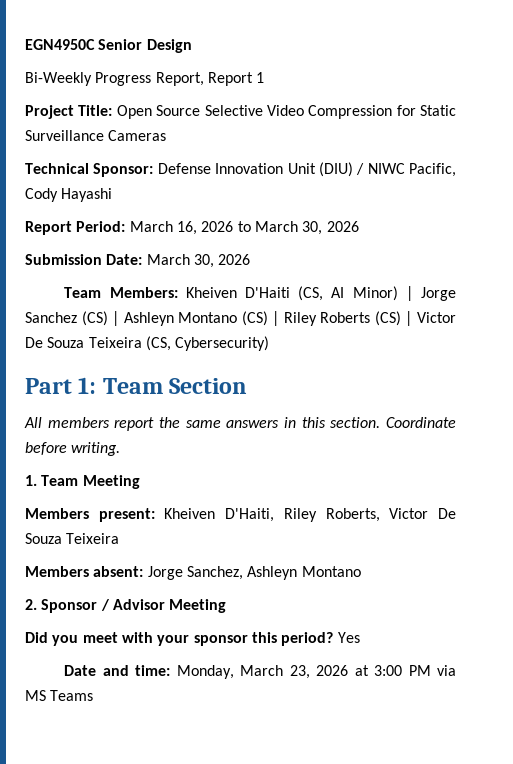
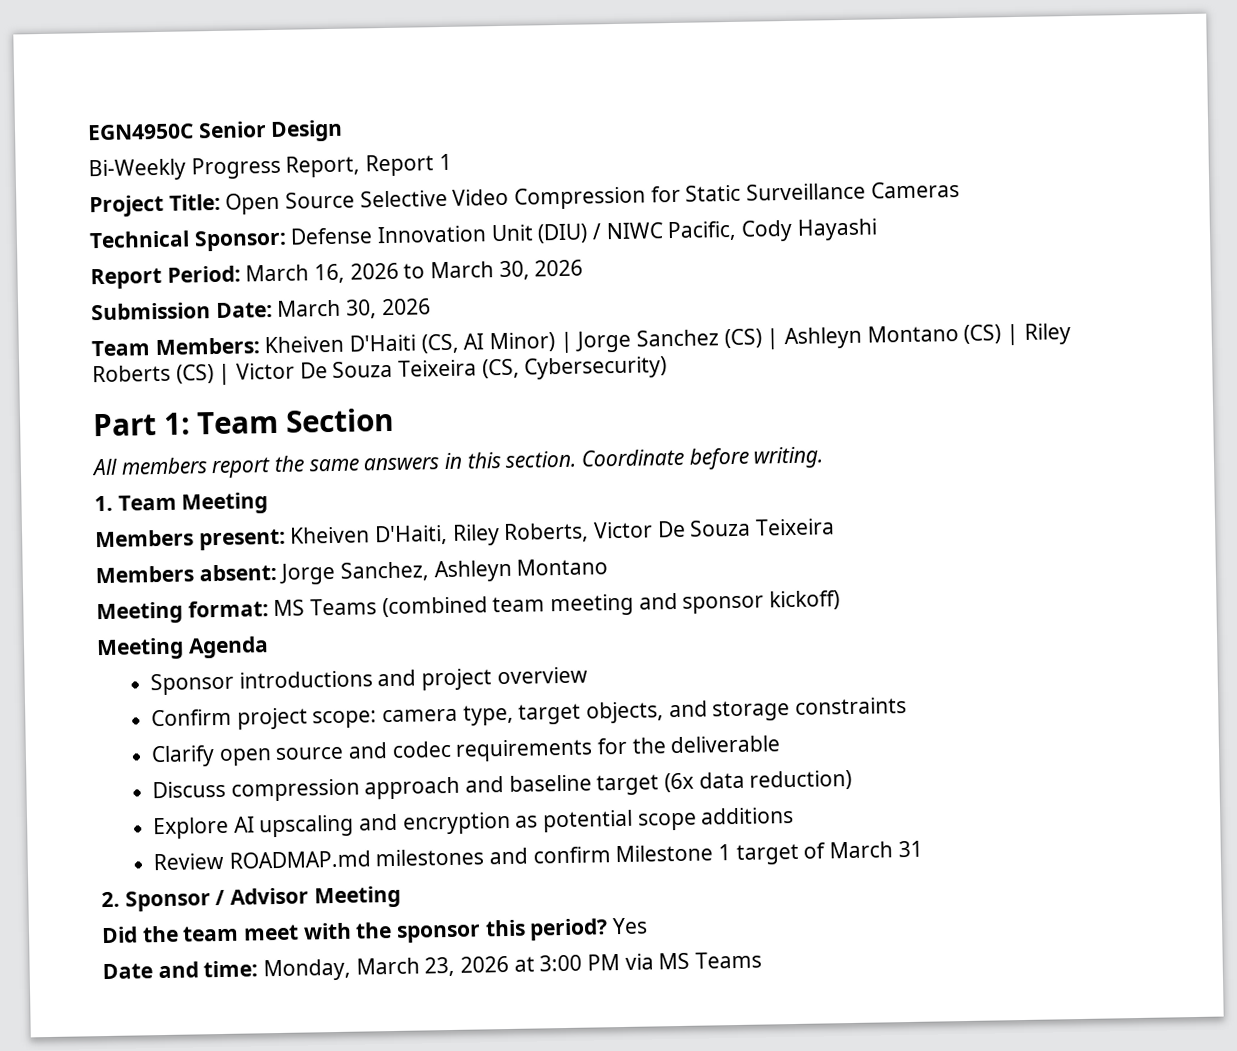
+ Meeting format: MS Teams (combined team meeting and sponsor kickoff)
+ Meeting Agenda
+ Sponsor introductions and project overview
+ Confirm project scope: camera type, target objects, and storage constraints
+ Clarify open source and codec requirements for the deliverable
+ Discuss compression approach and baseline target (6x data reduction)
+ Explore AI upscaling and encryption as potential scope additions
+ Review ROADMAP.md milestones and confirm Milestone 1 target of March 31
- Did you meet with your sponsor this period?
+ Did the team meet with the sponsor this period?

